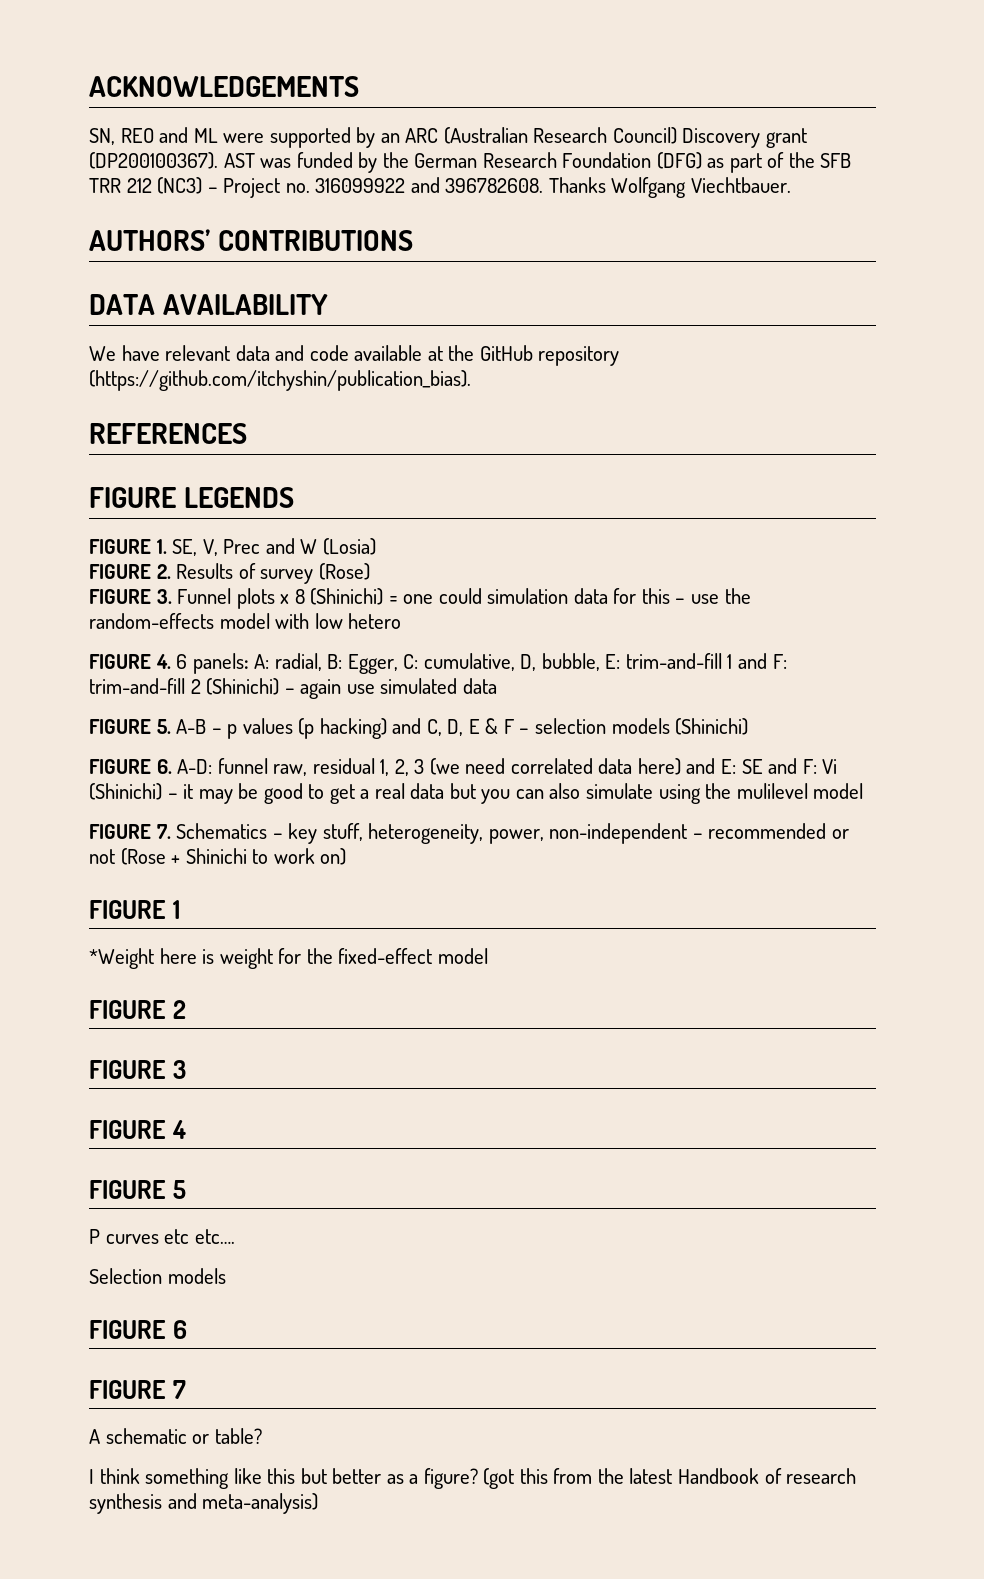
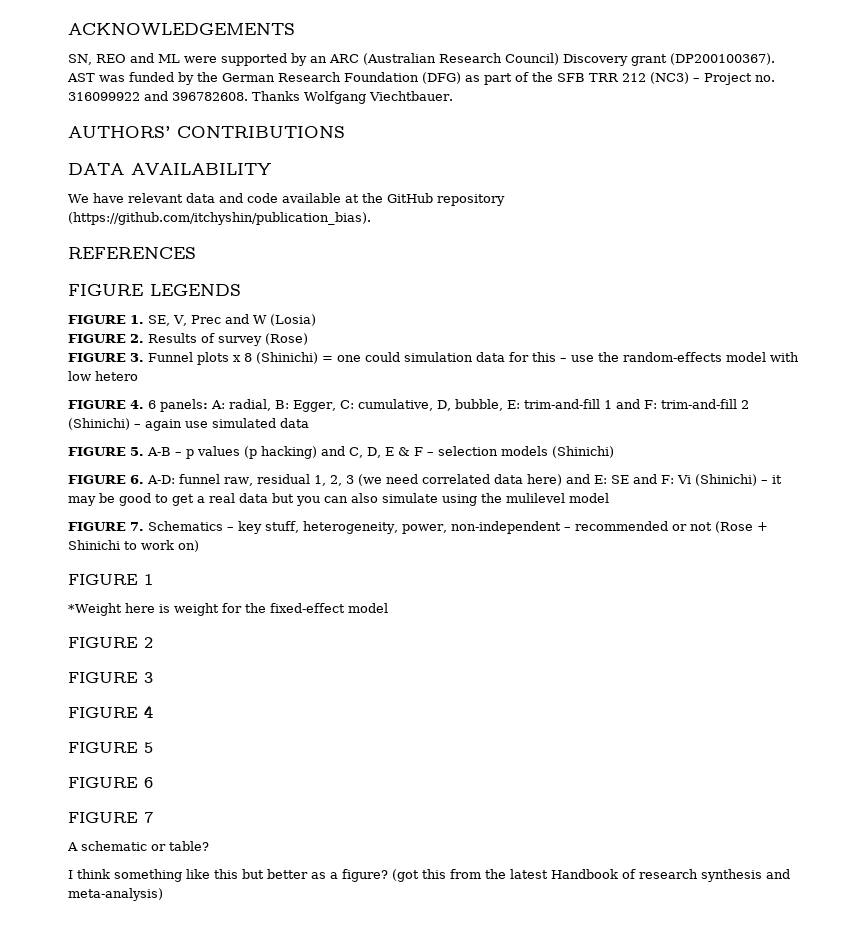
- P curves etc etc….
- Selection models

